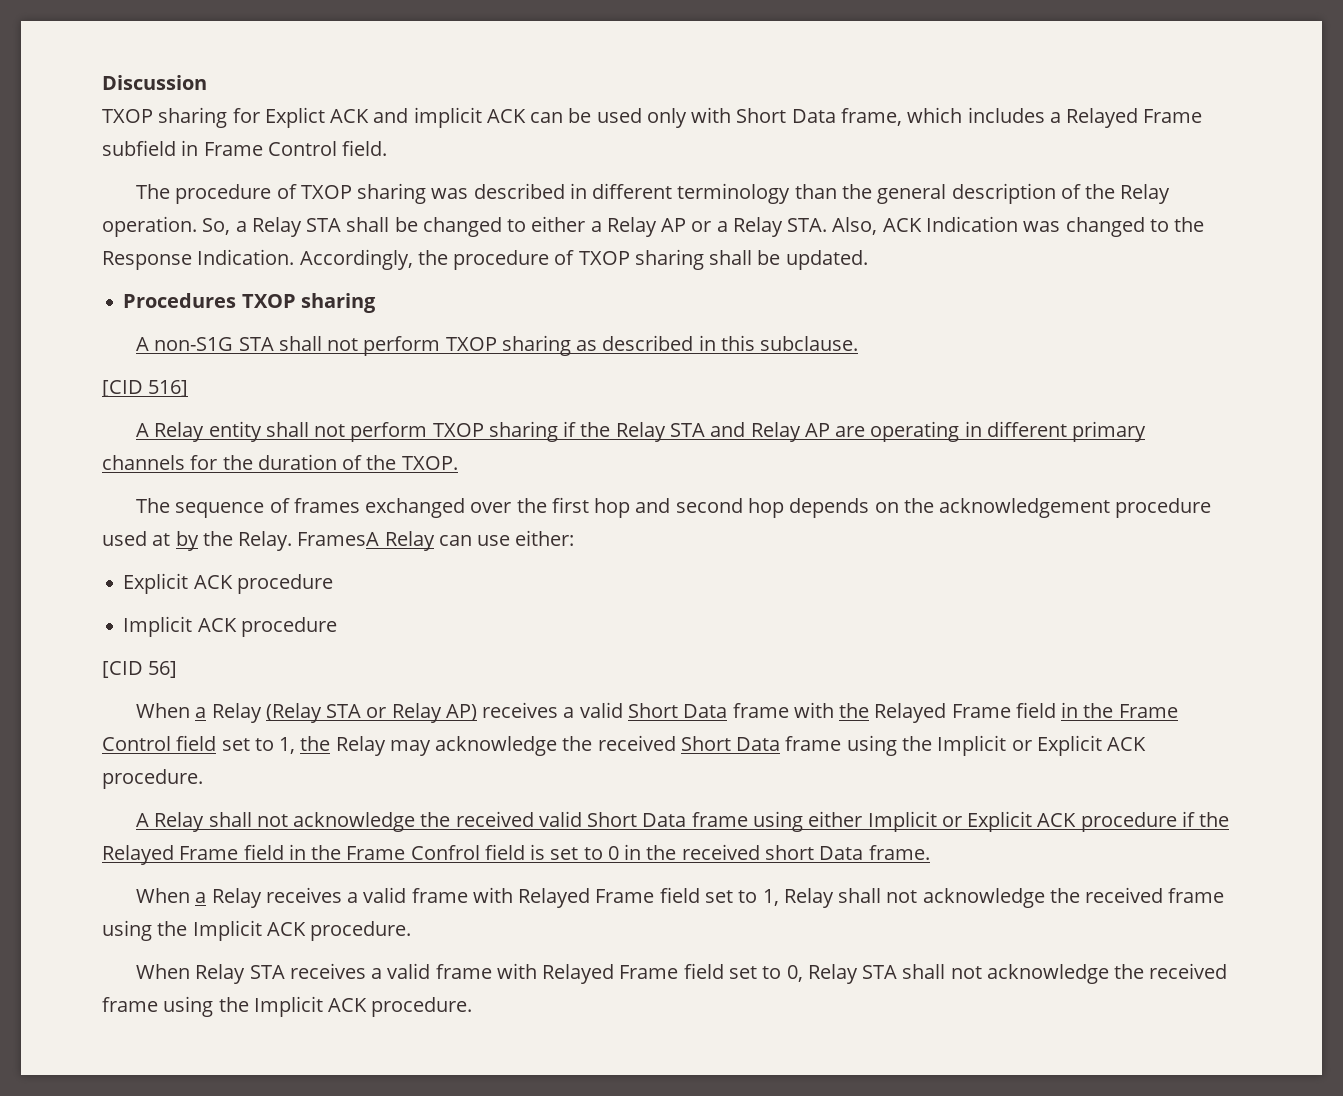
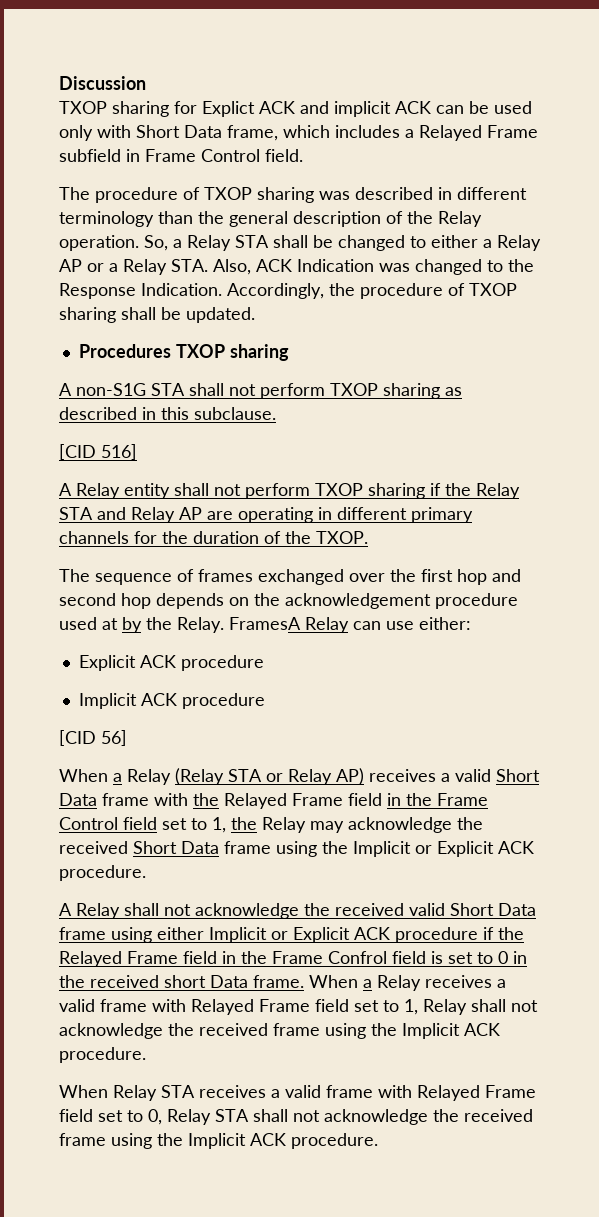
- A Relay shall not acknowledge the received valid Short Data frame using either Implicit or Explicit ACK procedure if the Relayed Frame field in the Frame Confrol field is set to 0 in the received short Data frame.
- When a Relay receives a valid frame with Relayed Frame field set to 1, Relay shall not acknowledge the received frame using the Implicit ACK procedure.
+ A Relay shall not acknowledge the received valid Short Data frame using either Implicit or Explicit ACK procedure if the Relayed Frame field in the Frame Confrol field is set to 0 in the received short Data frame. When a Relay receives a valid frame with Relayed Frame field set to 1, Relay shall not acknowledge the received frame using the Implicit ACK procedure.

